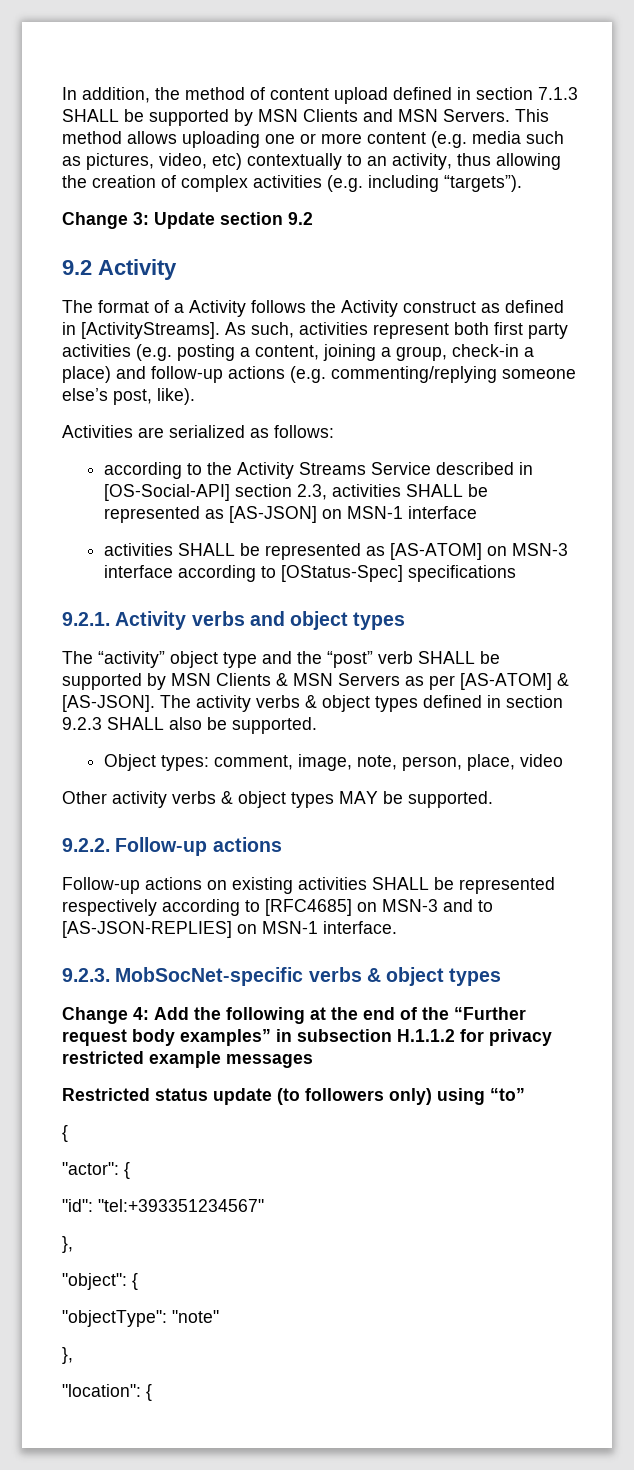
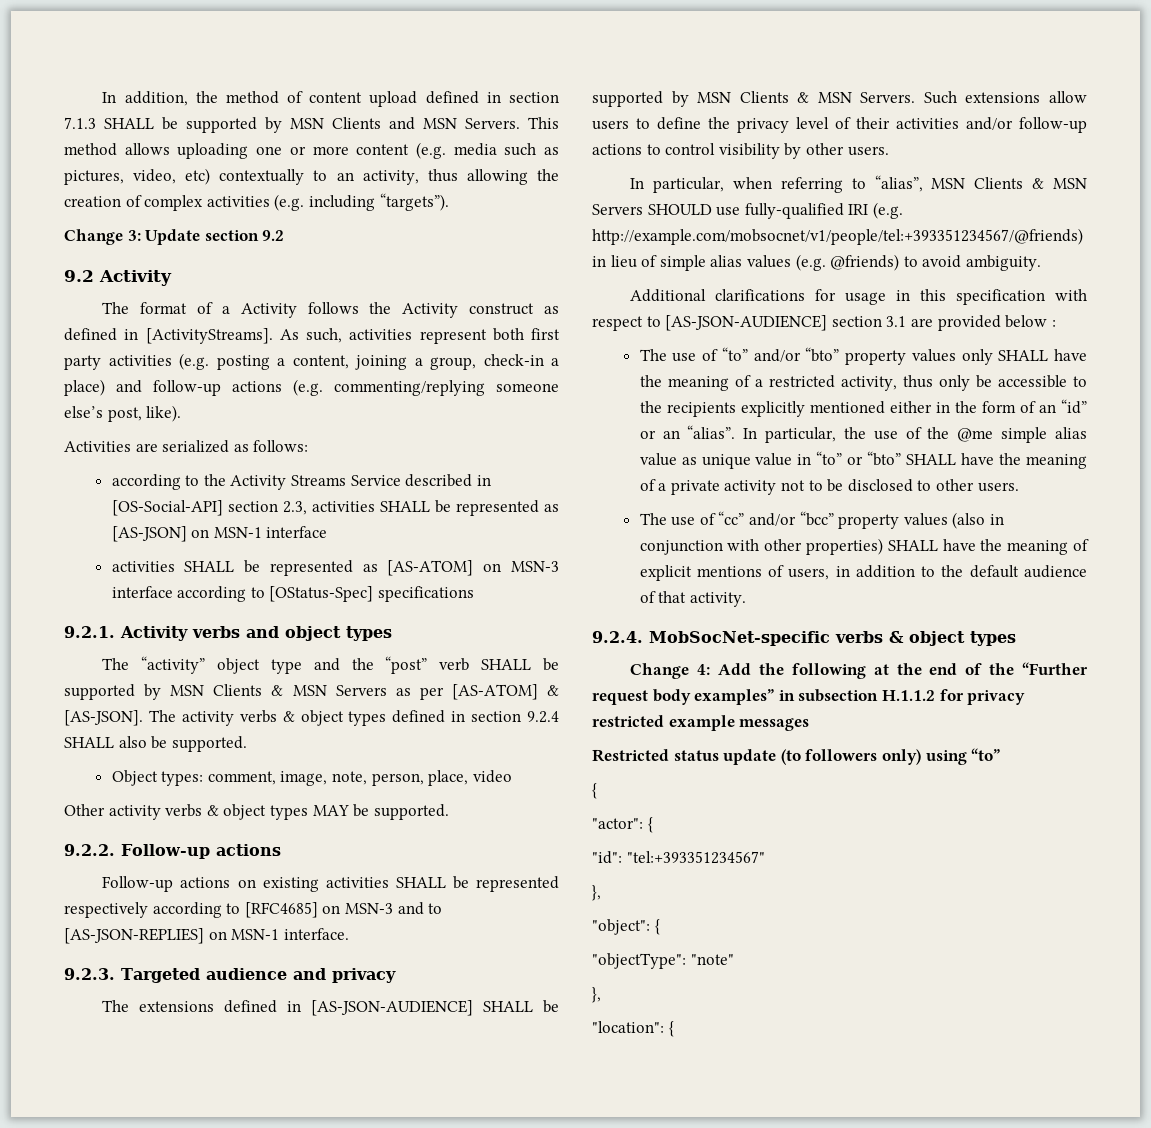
- The activity verbs & object types defined in section 9.2.3 SHALL also be supported.
+ The activity verbs & object types defined in section 9.2.4 SHALL also be supported.
- 9.2.3. MobSocNet-specific verbs & object types
+ 9.2.3. Targeted audience and privacy
+ The extensions defined in [AS-JSON-AUDIENCE] SHALL be supported by MSN Clients & MSN Servers. Such extensions allow users to define the privacy level of their activities and/or follow-up actions to control visibility by other users.
+ In particular, when referring to “alias”, MSN Clients & MSN Servers SHOULD use fully-qualified IRI (e.g. http://example.com/mobsocnet/v1/people/tel:+393351234567/@friends) in lieu of simple alias values (e.g. @friends) to avoid ambiguity.
+ Additional clarifications for usage in this specification with respect to [AS-JSON-AUDIENCE] section 3.1 are provided below :
+ The use of “to” and/or “bto” property values only SHALL have the meaning of a restricted activity, thus only be accessible to the recipients explicitly mentioned either in the form of an “id” or an “alias”. In particular, the use of the @me simple alias value as unique value in “to” or “bto” SHALL have the meaning of a private activity not to be disclosed to other users.
+ The use of “cc” and/or “bcc” property values (also in conjunction with other properties) SHALL have the meaning of explicit mentions of users, in addition to the default audience of that activity.
+ 9.2.4. MobSocNet-specific verbs & object types

